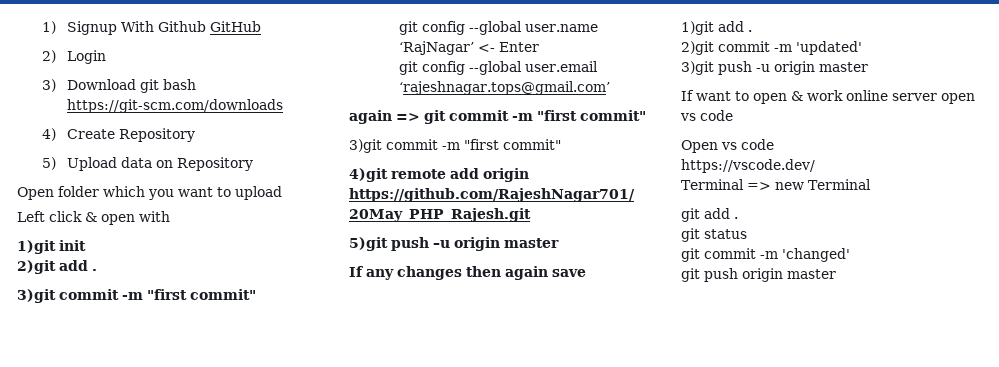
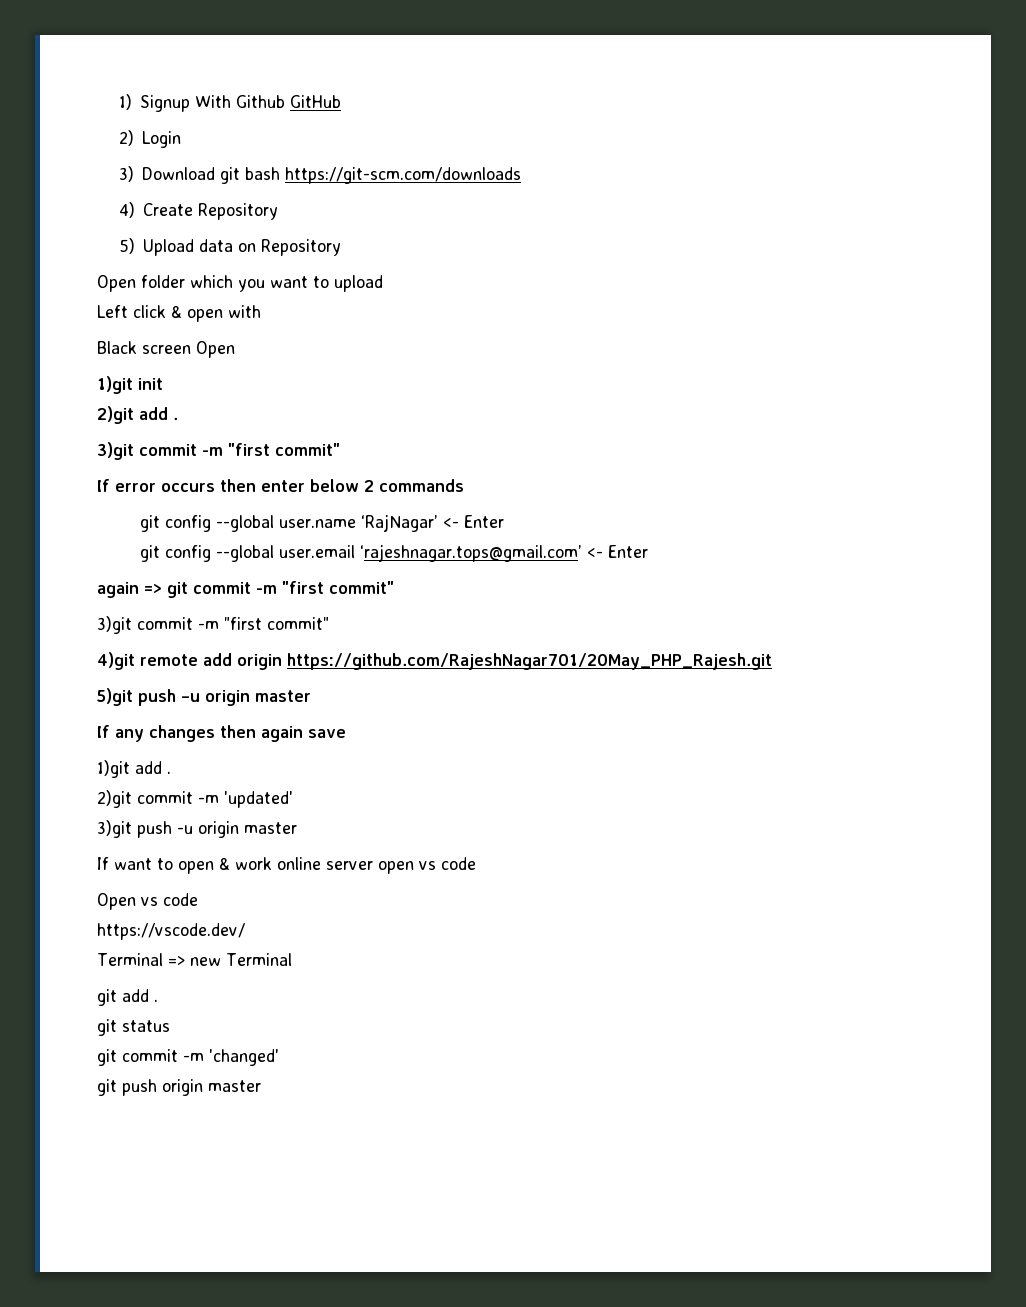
+ Black screen Open
+ If error occurs then enter below 2 commands
- git config --global user.email ‘rajeshnagar.tops@gmail.com’
+ git config --global user.email ‘rajeshnagar.tops@gmail.com’ <- Enter

